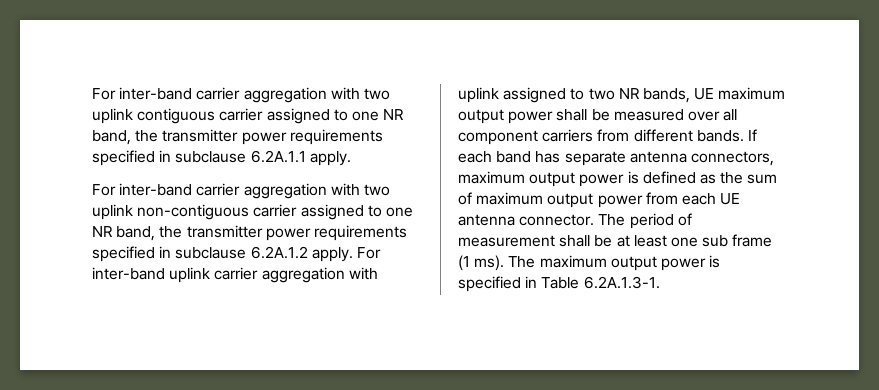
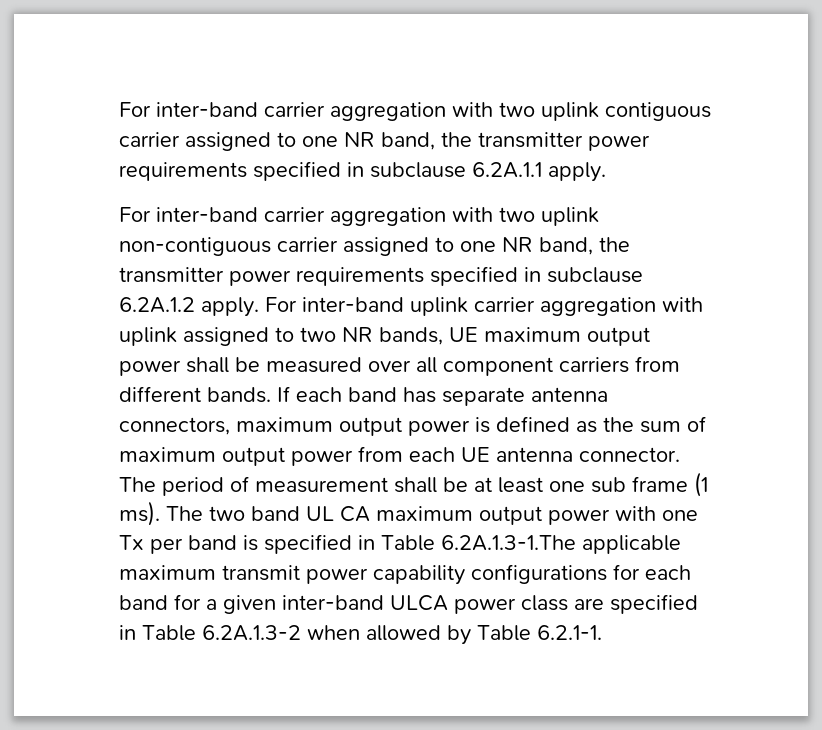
- The maximum output power is specified in Table 6.2A.1.3-1.
+ The two band UL CA maximum output power with one Tx per band is specified in Table 6.2A.1.3-1.The applicable maximum transmit power capability configurations for each band for a given inter-band ULCA power class are specified in Table 6.2A.1.3-2 when allowed by Table 6.2.1-1.

